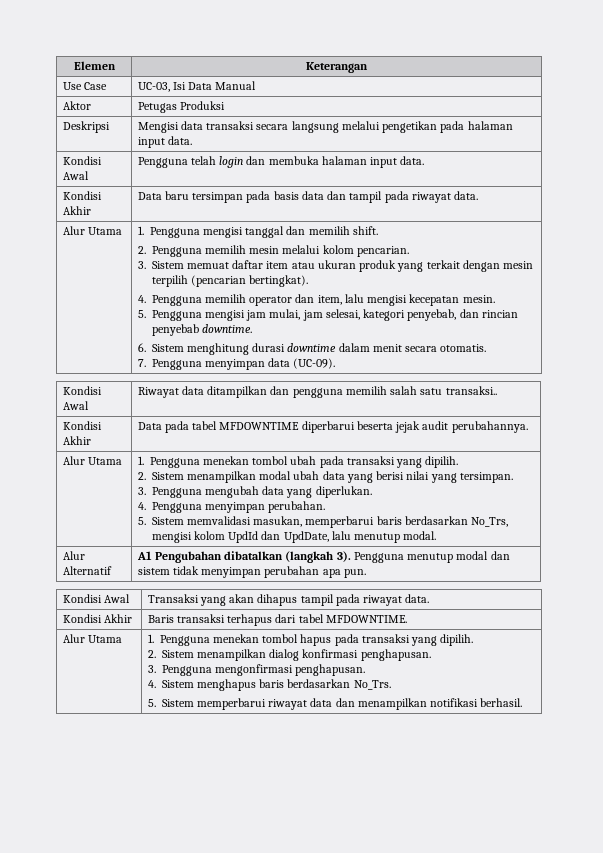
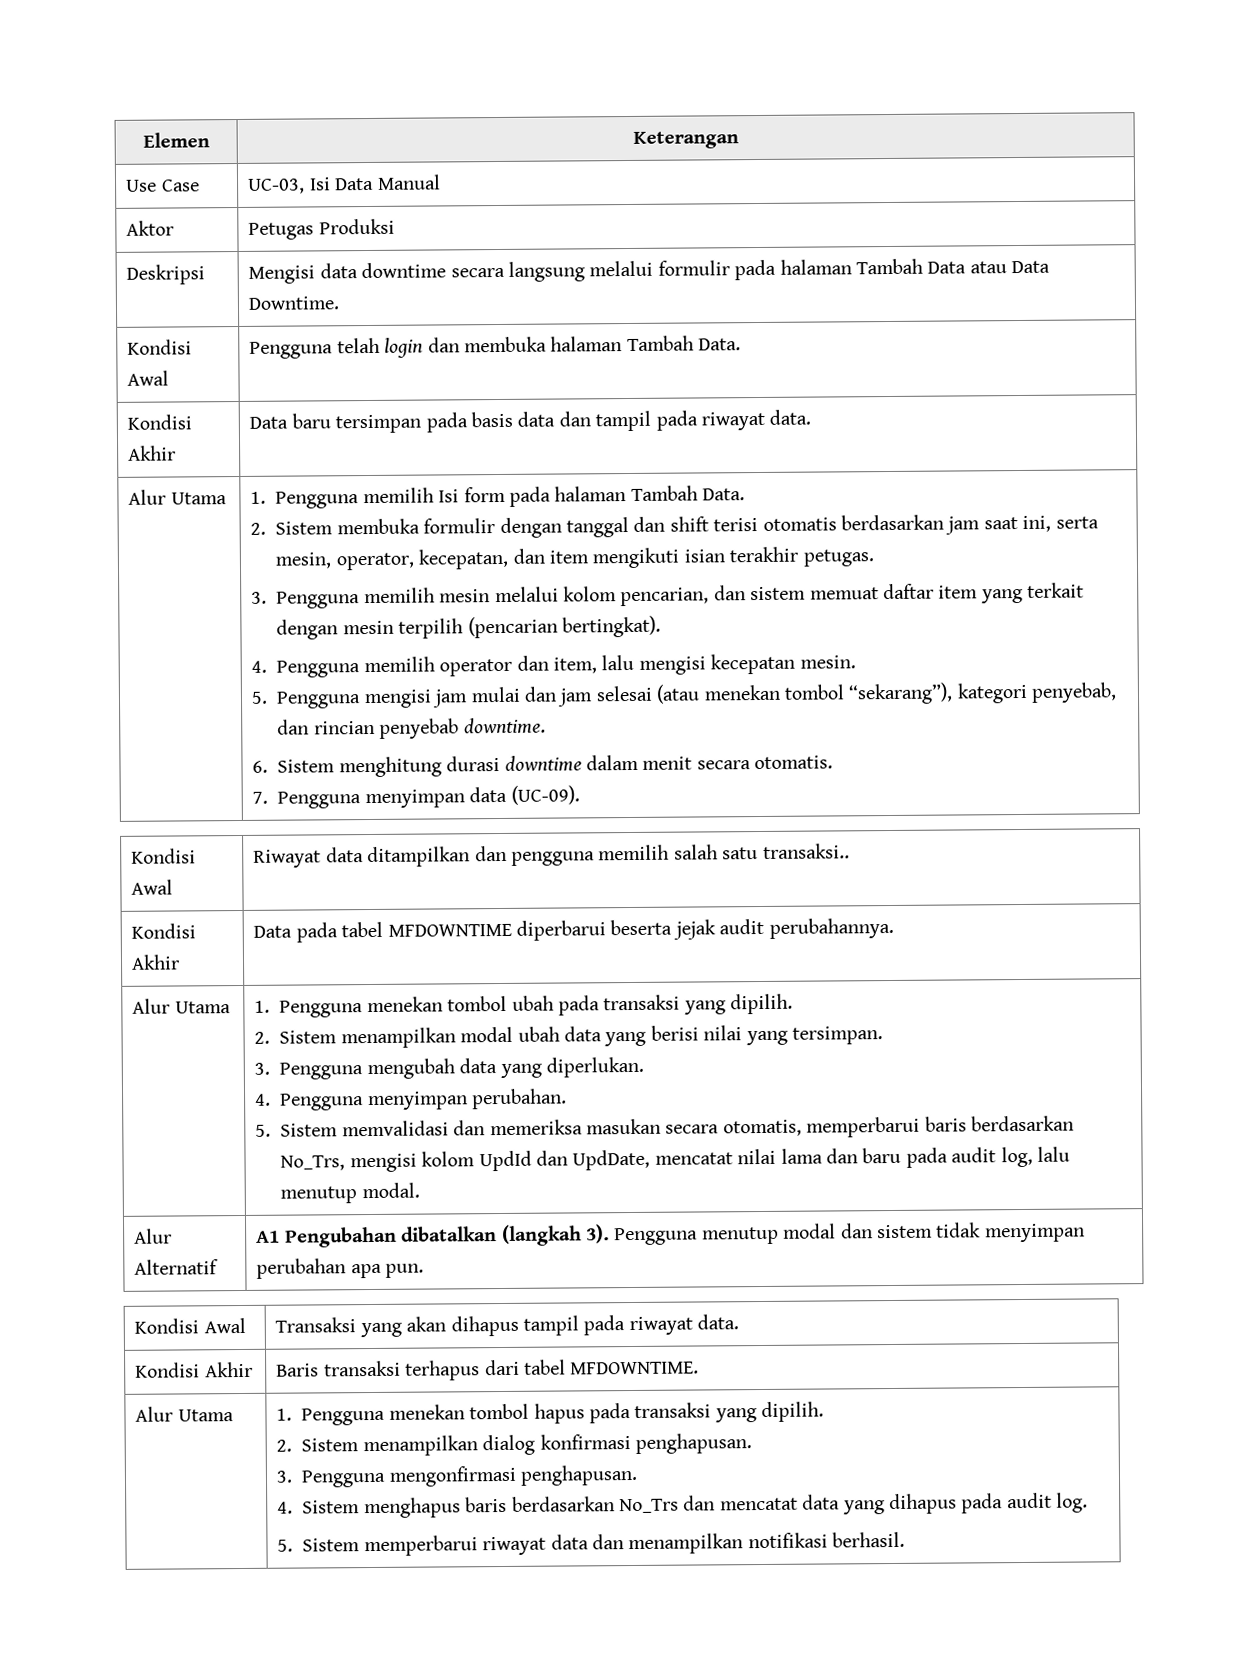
- Deskripsi | Mengisi data transaksi secara langsung melalui pengetikan pada halaman input data.
+ Deskripsi | Mengisi data downtime secara langsung melalui formulir pada halaman Tambah Data atau Data Downtime.
- Kondisi Awal | Pengguna telah login dan membuka halaman input data.
+ Kondisi Awal | Pengguna telah login dan membuka halaman Tambah Data.
- 1. Pengguna mengisi tanggal dan memilih shift.
- 2. Pengguna memilih mesin melalui kolom pencarian.
- 3. Sistem memuat daftar item atau ukuran produk yang terkait dengan mesin terpilih (pencarian bertingkat).
+ 1. Pengguna memilih Isi form pada halaman Tambah Data.
+ 2. Sistem membuka formulir dengan tanggal dan shift terisi otomatis berdasarkan jam saat ini, serta mesin, operator, kecepatan, dan item mengikuti isian terakhir petugas.
+ 3. Pengguna memilih mesin melalui kolom pencarian, dan sistem memuat daftar item yang terkait dengan mesin terpilih (pencarian bertingkat).
- 5. Pengguna mengisi jam mulai, jam selesai, kategori penyebab, dan rincian penyebab downtime.
+ 5. Pengguna mengisi jam mulai dan jam selesai (atau menekan tombol “sekarang”), kategori penyebab, dan rincian penyebab downtime.
- 5. Sistem memvalidasi masukan, memperbarui baris berdasarkan No_Trs, mengisi kolom UpdId dan UpdDate, lalu menutup modal.
+ 5. Sistem memvalidasi dan memeriksa masukan secara otomatis, memperbarui baris berdasarkan No_Trs, mengisi kolom UpdId dan UpdDate, mencatat nilai lama dan baru pada audit log, lalu menutup modal.
- 4. Sistem menghapus baris berdasarkan No_Trs.
+ 4. Sistem menghapus baris berdasarkan No_Trs dan mencatat data yang dihapus pada audit log.

